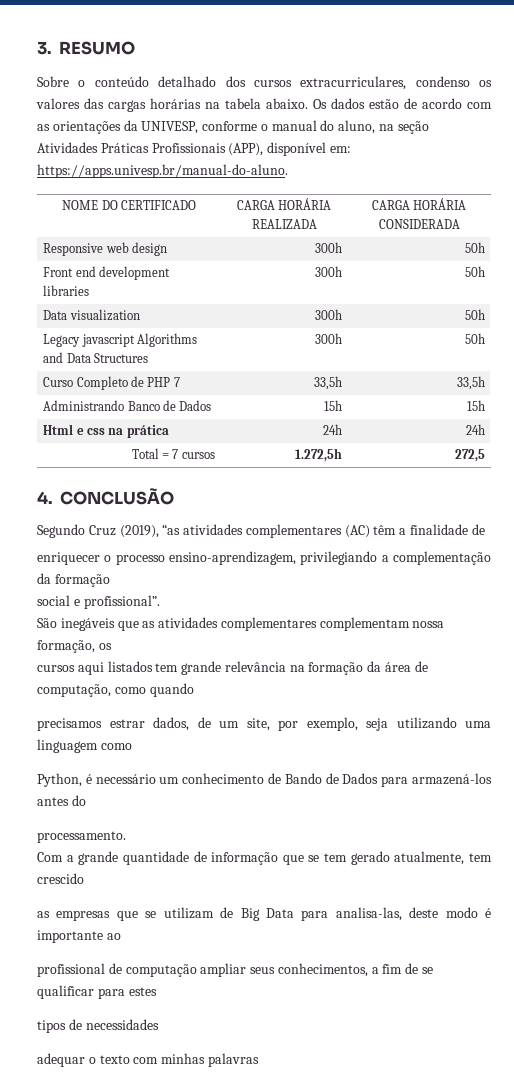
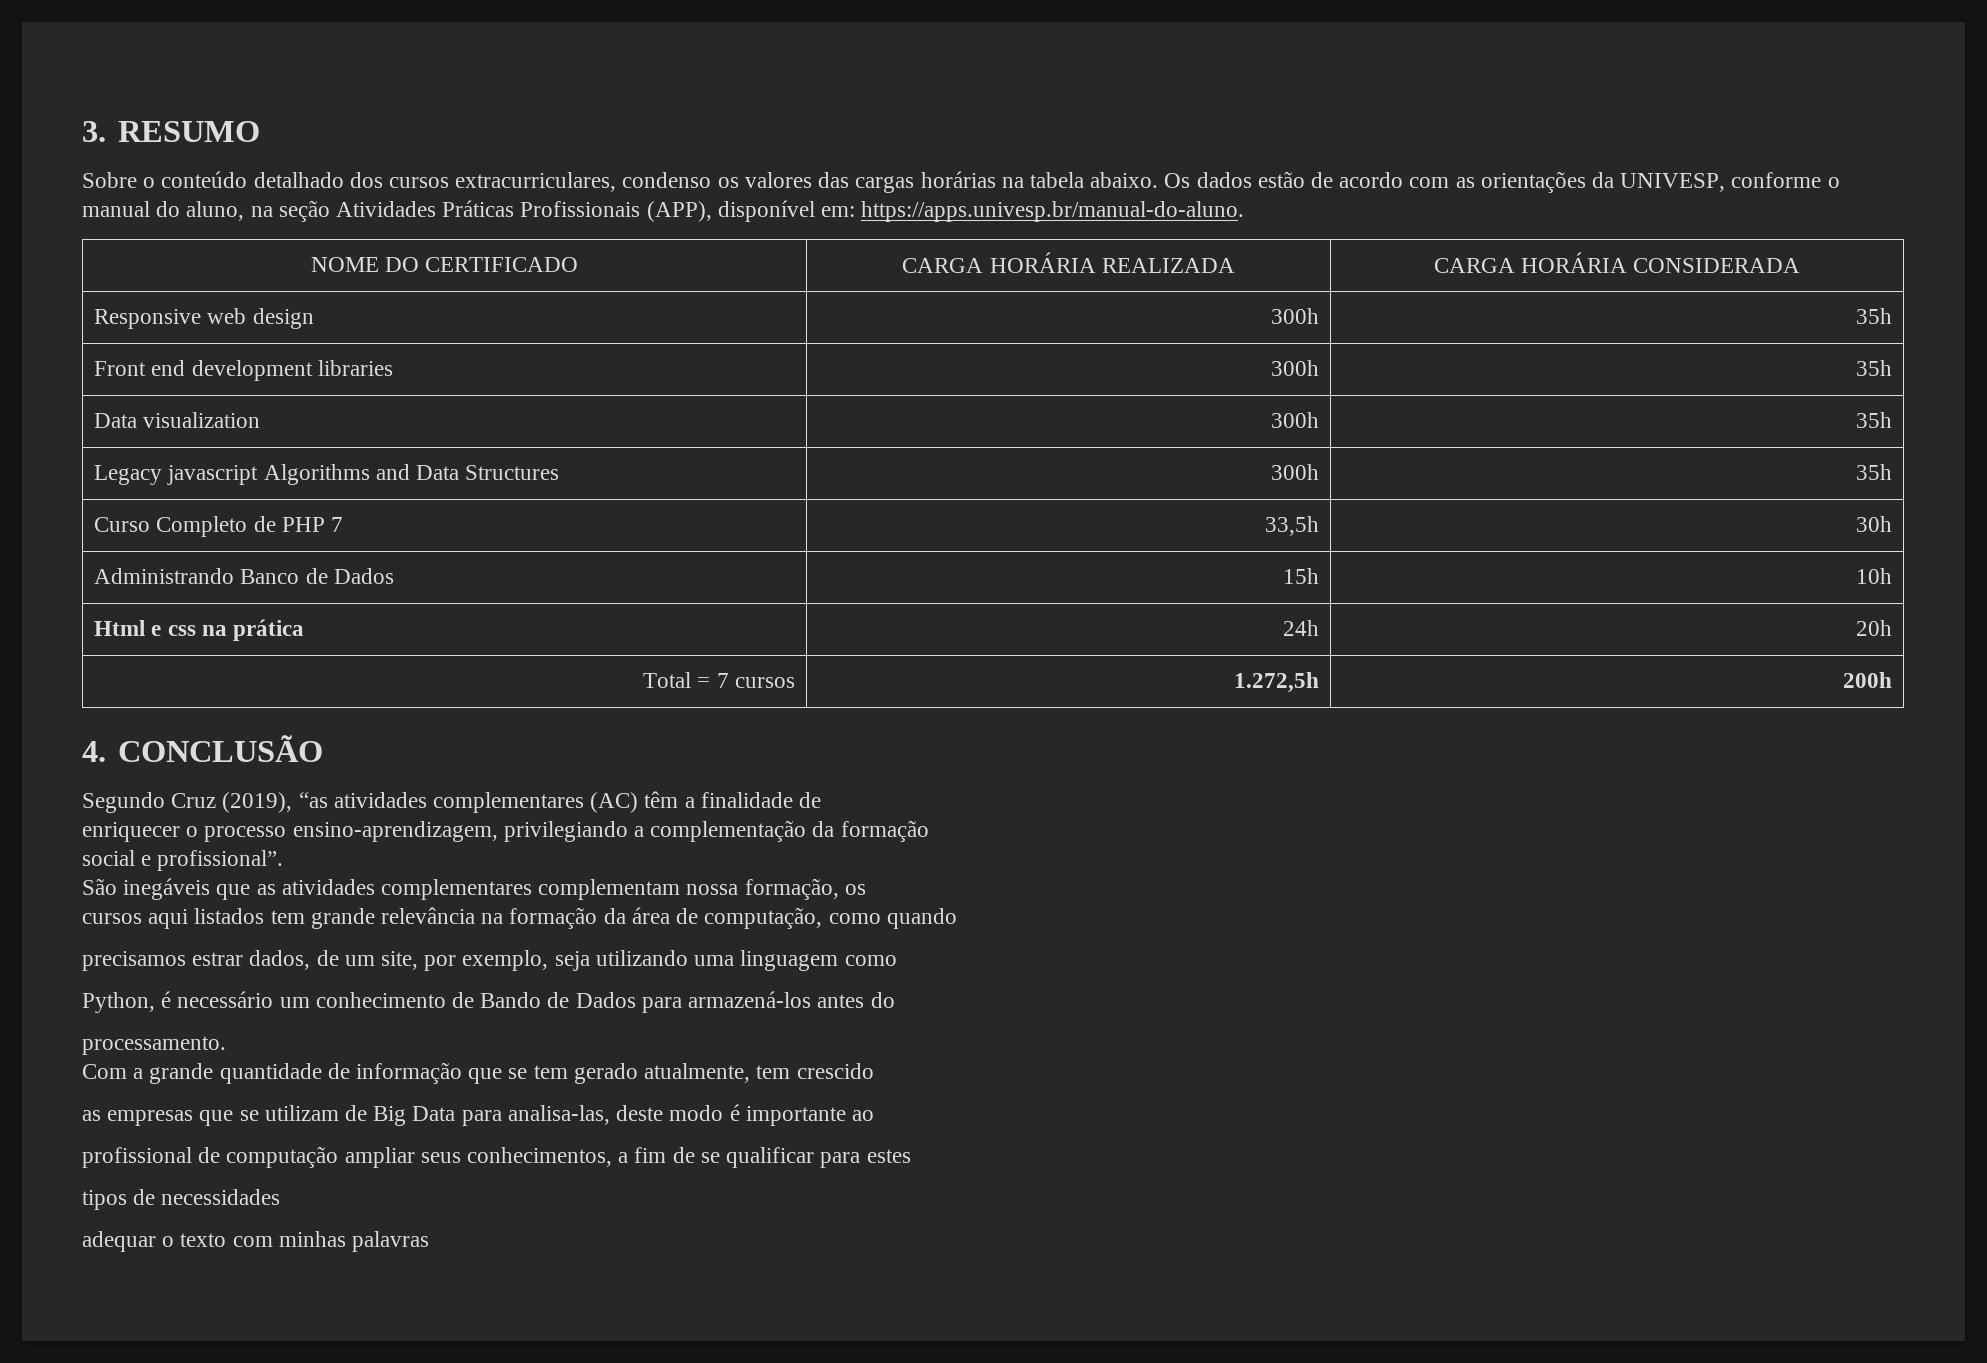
- Responsive web design | 300h | 50h
+ Responsive web design | 300h | 35h
- Front end development libraries | 300h | 50h
+ Front end development libraries | 300h | 35h
- Data visualization | 300h | 50h
+ Data visualization | 300h | 35h
- Legacy javascript Algorithms and Data Structures | 300h | 50h
+ Legacy javascript Algorithms and Data Structures | 300h | 35h
- Curso Completo de PHP 7 | 33,5h | 33,5h
+ Curso Completo de PHP 7 | 33,5h | 30h
- Administrando Banco de Dados | 15h | 15h
+ Administrando Banco de Dados | 15h | 10h
- Html e css na prática | 24h | 24h
+ Html e css na prática | 24h | 20h
- Total = 7 cursos | 1.272,5h | 272,5
+ Total = 7 cursos | 1.272,5h | 200h

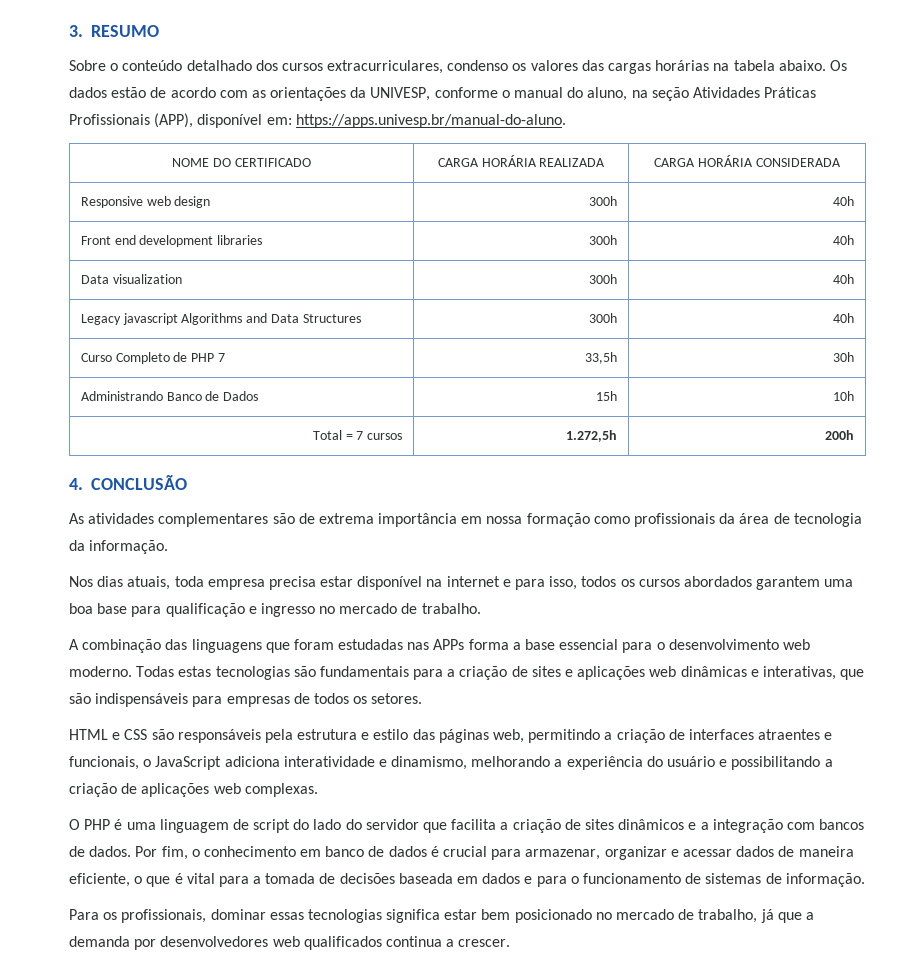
- Responsive web design | 300h | 35h
+ Responsive web design | 300h | 40h
- Front end development libraries | 300h | 35h
+ Front end development libraries | 300h | 40h
- Data visualization | 300h | 35h
+ Data visualization | 300h | 40h
- Legacy javascript Algorithms and Data Structures | 300h | 35h
+ Legacy javascript Algorithms and Data Structures | 300h | 40h
- Html e css na prática | 24h | 20h
- Segundo Cruz (2019), “as atividades complementares (AC) têm a finalidade de
- enriquecer o processo ensino-aprendizagem, privilegiando a complementação da formação
- social e profissional”.
- São inegáveis que as atividades complementares complementam nossa formação, os
- cursos aqui listados tem grande relevância na formação da área de computação, como quando
- precisamos estrar dados, de um site, por exemplo, seja utilizando uma linguagem como
- Python, é necessário um conhecimento de Bando de Dados para armazená-los antes do
- processamento.
- Com a grande quantidade de informação que se tem gerado atualmente, tem crescido
- as empresas que se utilizam de Big Data para analisa-las, deste modo é importante ao
- profissional de computação ampliar seus conhecimentos, a fim de se qualificar para estes
- tipos de necessidades
- adequar o texto com minhas palavras
+ As atividades complementares são de extrema importância em nossa formação como profissionais da área de tecnologia da informação.
+ Nos dias atuais, toda empresa precisa estar disponível na internet e para isso, todos os cursos abordados garantem uma boa base para qualificação e ingresso no mercado de trabalho.
+ A combinação das linguagens que foram estudadas nas APPs forma a base essencial para o desenvolvimento web moderno. Todas estas tecnologias são fundamentais para a criação de sites e aplicações web dinâmicas e interativas, que são indispensáveis para empresas de todos os setores.
+ HTML e CSS são responsáveis pela estrutura e estilo das páginas web, permitindo a criação de interfaces atraentes e funcionais, o JavaScript adiciona interatividade e dinamismo, melhorando a experiência do usuário e possibilitando a criação de aplicações web complexas.
+ O PHP é uma linguagem de script do lado do servidor que facilita a criação de sites dinâmicos e a integração com bancos de dados. Por fim, o conhecimento em banco de dados é crucial para armazenar, organizar e acessar dados de maneira eficiente, o que é vital para a tomada de decisões baseada em dados e para o funcionamento de sistemas de informação.
+ Para os profissionais, dominar essas tecnologias significa estar bem posicionado no mercado de trabalho, já que a demanda por desenvolvedores web qualificados continua a crescer.

